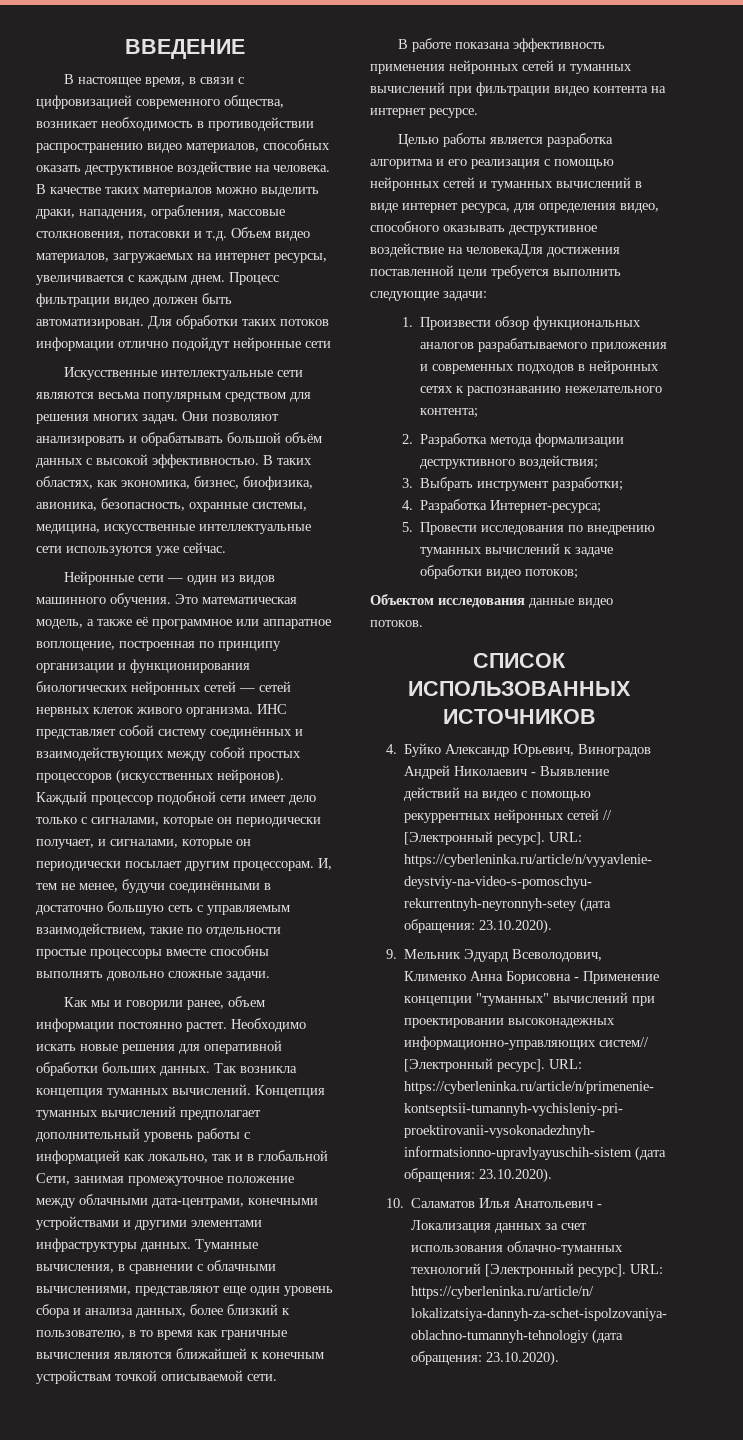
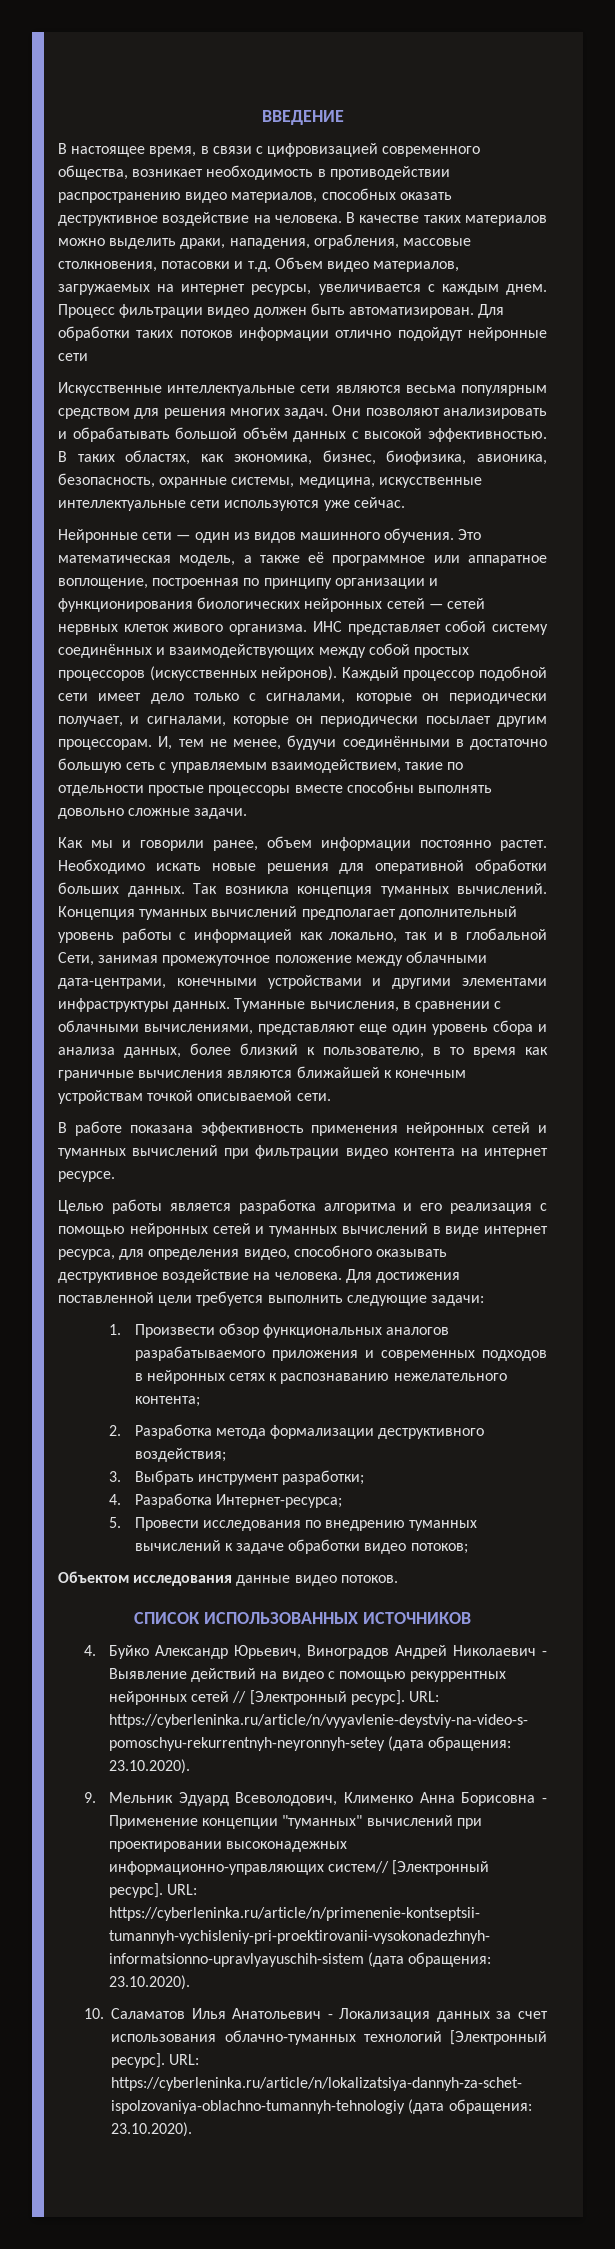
- Целью работы является разработка алгоритма и его реализация с помощью нейронных сетей и туманных вычислений в виде интернет ресурса, для определения видео, способного оказывать деструктивное воздействие на человекаДля достижения поставленной цели требуется выполнить следующие задачи:
+ Целью работы является разработка алгоритма и его реализация с помощью нейронных сетей и туманных вычислений в виде интернет ресурса, для определения видео, способного оказывать деструктивное воздействие на человека. Для достижения поставленной цели требуется выполнить следующие задачи:

